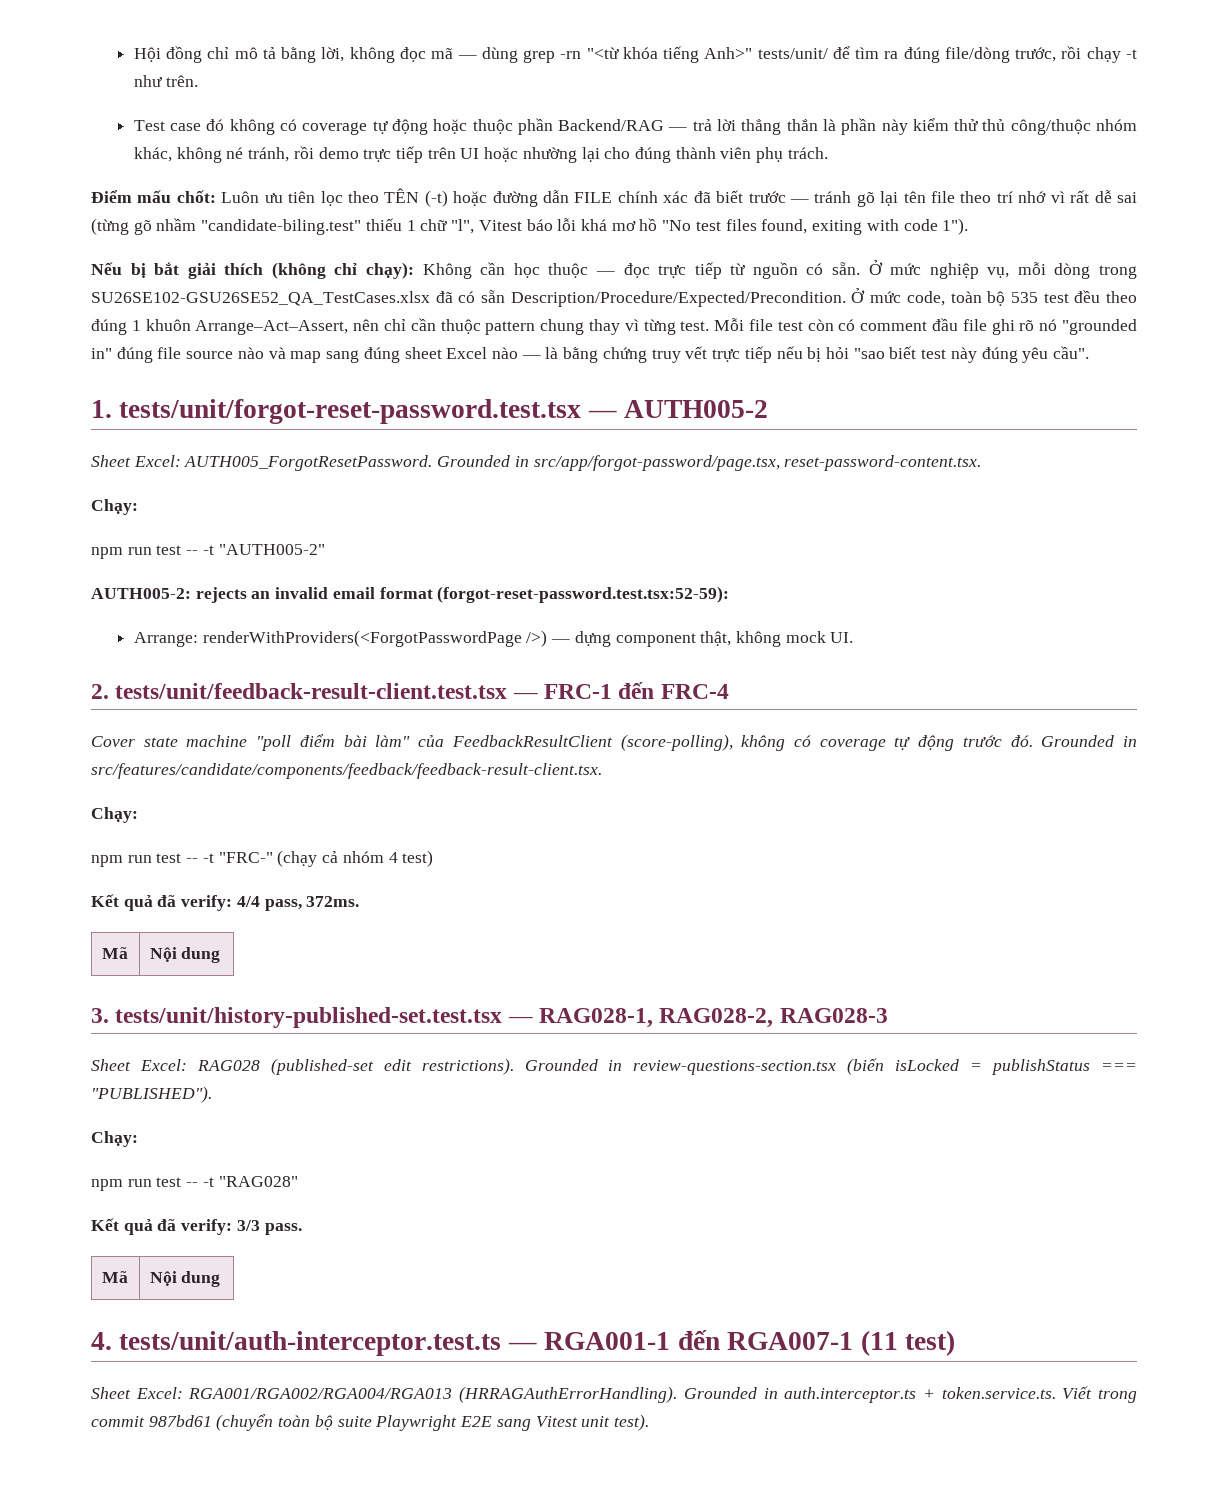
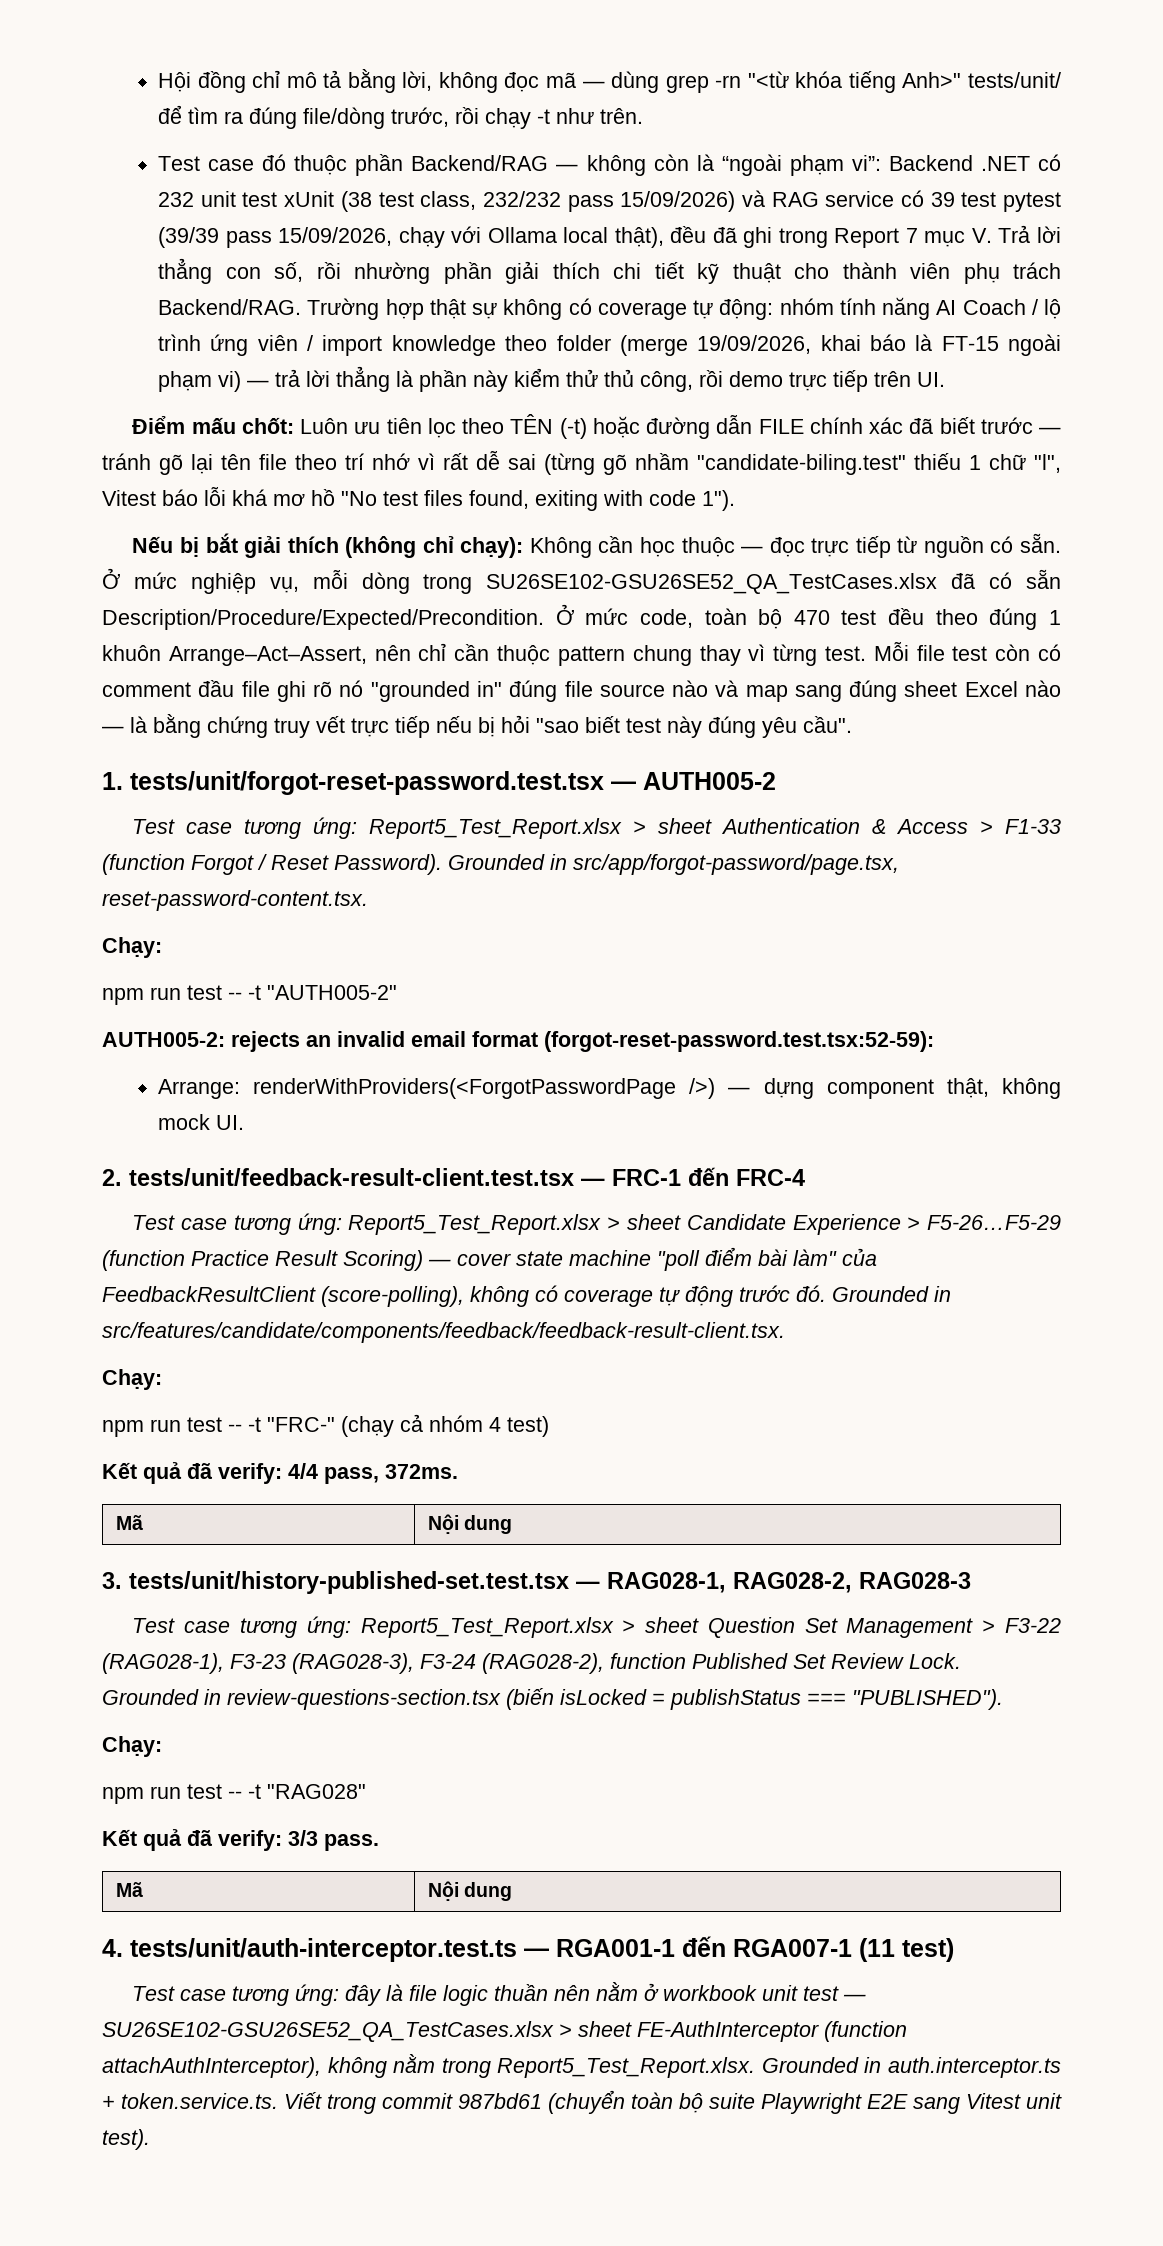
- Test case đó không có coverage tự động hoặc thuộc phần Backend/RAG — trả lời thẳng thắn là phần này kiểm thử thủ công/thuộc nhóm khác, không né tránh, rồi demo trực tiếp trên UI hoặc nhường lại cho đúng thành viên phụ trách.
+ Test case đó thuộc phần Backend/RAG — không còn là “ngoài phạm vi”: Backend .NET có 232 unit test xUnit (38 test class, 232/232 pass 15/09/2026) và RAG service có 39 test pytest (39/39 pass 15/09/2026, chạy với Ollama local thật), đều đã ghi trong Report 7 mục V. Trả lời thẳng con số, rồi nhường phần giải thích chi tiết kỹ thuật cho thành viên phụ trách Backend/RAG. Trường hợp thật sự không có coverage tự động: nhóm tính năng AI Coach / lộ trình ứng viên / import knowledge theo folder (merge 19/09/2026, khai báo là FT-15 ngoài phạm vi) — trả lời thẳng là phần này kiểm thử thủ công, rồi demo trực tiếp trên UI.
- Ở mức code, toàn bộ 535 test đều theo đúng 1 khuôn Arrange–Act–Assert, nên chỉ cần thuộc pattern chung thay vì từng test.
+ Ở mức code, toàn bộ 470 test đều theo đúng 1 khuôn Arrange–Act–Assert, nên chỉ cần thuộc pattern chung thay vì từng test.
- Sheet Excel: AUTH005_ForgotResetPassword.
+ Test case tương ứng: Report5_Test_Report.xlsx > sheet Authentication & Access > F1-33 (function Forgot / Reset Password).
- Cover state machine "poll điểm bài làm" của FeedbackResultClient (score-polling), không có coverage tự động trước đó.
+ Test case tương ứng: Report5_Test_Report.xlsx > sheet Candidate Experience > F5-26…F5-29 (function Practice Result Scoring) — cover state machine "poll điểm bài làm" của FeedbackResultClient (score-polling), không có coverage tự động trước đó.
- Sheet Excel: RAG028 (published-set edit restrictions).
+ Test case tương ứng: Report5_Test_Report.xlsx > sheet Question Set Management > F3-22 (RAG028-1), F3-23 (RAG028-3), F3-24 (RAG028-2), function Published Set Review Lock.
- Sheet Excel: RGA001/RGA002/RGA004/RGA013 (HRRAGAuthErrorHandling). Grounded in auth.interceptor.ts + token.service.ts. Viết trong commit 987bd61 (chuyển toàn bộ suite Playwright E2E sang Vitest unit test).
+ Test case tương ứng: đây là file logic thuần nên nằm ở workbook unit test — SU26SE102-GSU26SE52_QA_TestCases.xlsx > sheet FE-AuthInterceptor (function attachAuthInterceptor), không nằm trong Report5_Test_Report.xlsx. Grounded in auth.interceptor.ts + token.service.ts. Viết trong commit 987bd61 (chuyển toàn bộ suite Playwright E2E sang Vitest unit test).

